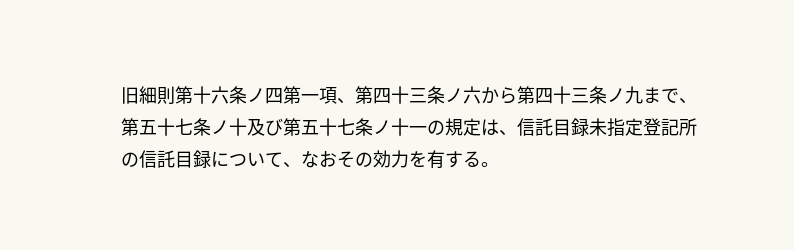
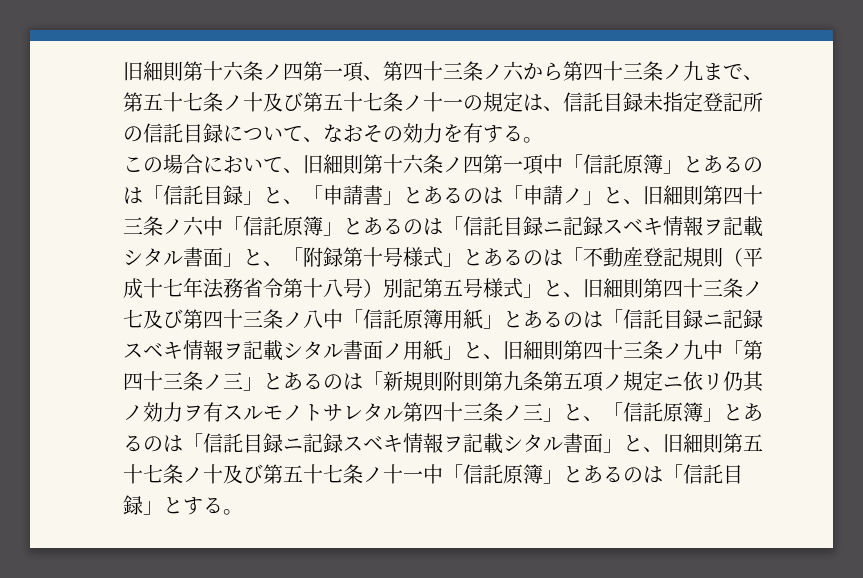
+ この場合において、旧細則第十六条ノ四第一項中「信託原簿」とあるのは「信託目録」と、「申請書」とあるのは「申請ノ」と、旧細則第四十三条ノ六中「信託原簿」とあるのは「信託目録ニ記録スベキ情報ヲ記載シタル書面」と、「附録第十号様式」とあるのは「不動産登記規則（平成十七年法務省令第十八号）別記第五号様式」と、旧細則第四十三条ノ七及び第四十三条ノ八中「信託原簿用紙」とあるのは「信託目録ニ記録スベキ情報ヲ記載シタル書面ノ用紙」と、旧細則第四十三条ノ九中「第四十三条ノ三」とあるのは「新規則附則第九条第五項ノ規定ニ依リ仍其ノ効力ヲ有スルモノトサレタル第四十三条ノ三」と、「信託原簿」とあるのは「信託目録ニ記録スベキ情報ヲ記載シタル書面」と、旧細則第五十七条ノ十及び第五十七条ノ十一中「信託原簿」とあるのは「信託目録」とする。

